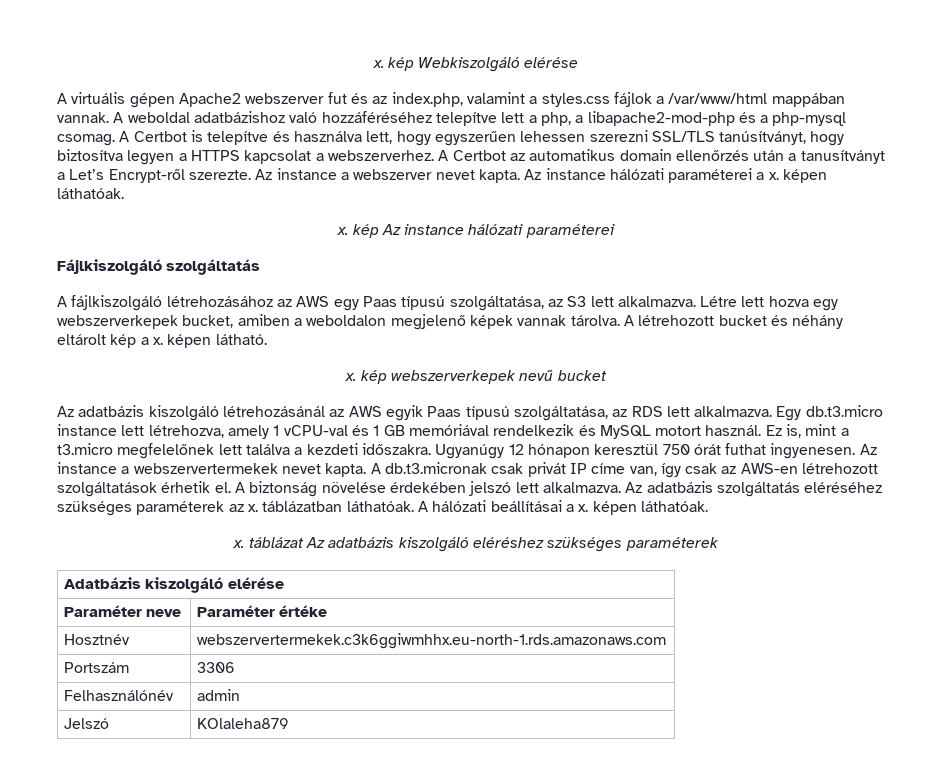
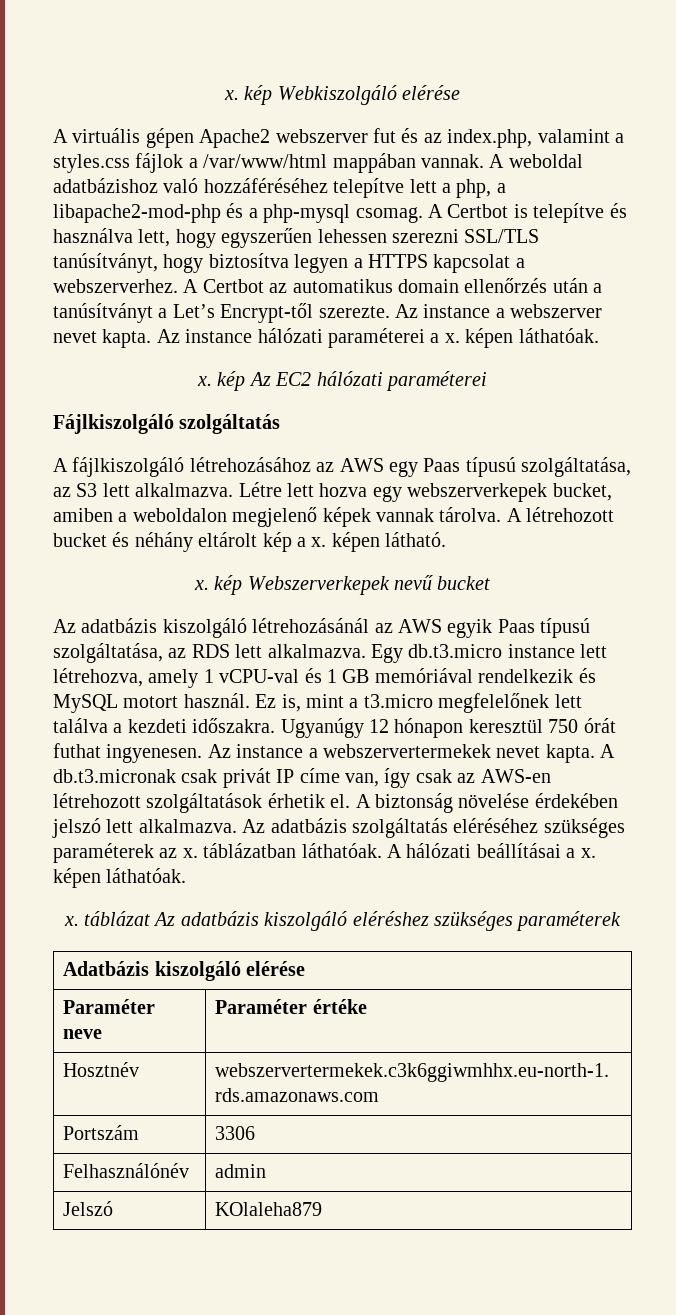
- A Certbot az automatikus domain ellenőrzés után a tanusítványt a Let’s Encrypt-ről szerezte.
+ A Certbot az automatikus domain ellenőrzés után a tanúsítványt a Let’s Encrypt-től szerezte.
- x. kép Az instance hálózati paraméterei
+ x. kép Az EC2 hálózati paraméterei
- x. kép webszerverkepek nevű bucket
+ x. kép Webszerverkepek nevű bucket

